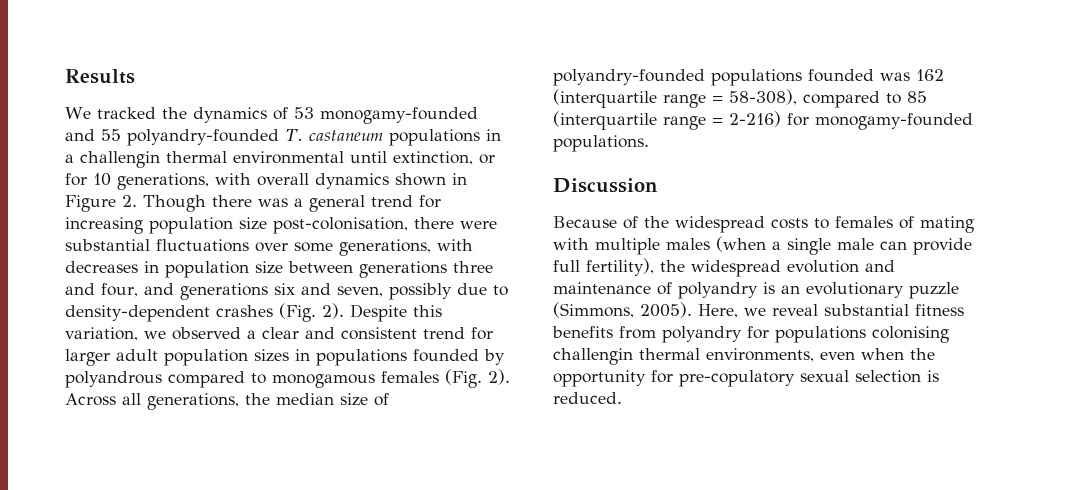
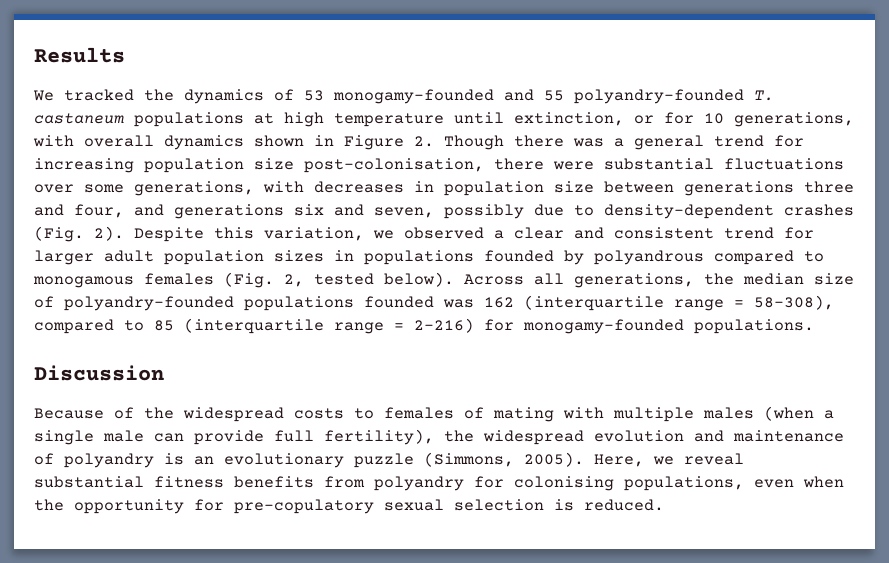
- We tracked the dynamics of 53 monogamy-founded and 55 polyandry-founded T. castaneum populations in a challengin thermal environmental until extinction, or for 10 generations, with overall dynamics shown in Figure 2. Though there was a general trend for increasing population size post-colonisation, there were substantial fluctuations over some generations, with decreases in population size between generations three and four, and generations six and seven, possibly due to density-dependent crashes (Fig. 2).
+ We tracked the dynamics of 53 monogamy-founded and 55 polyandry-founded T. castaneum populations at high temperature until extinction, or for 10 generations, with overall dynamics shown in Figure 2. Though there was a general trend for increasing population size post-colonisation, there were substantial fluctuations over some generations, with decreases in population size between generations three and four, and generations six and seven, possibly due to density-dependent crashes (Fig. 2).
- Despite this variation, we observed a clear and consistent trend for larger adult population sizes in populations founded by polyandrous compared to monogamous females (Fig. 2).
+ Despite this variation, we observed a clear and consistent trend for larger adult population sizes in populations founded by polyandrous compared to monogamous females (Fig. 2, tested below).
- Here, we reveal substantial fitness benefits from polyandry for populations colonising challengin thermal environments, even when the opportunity for pre-copulatory sexual selection is reduced.
+ Here, we reveal substantial fitness benefits from polyandry for colonising populations, even when the opportunity for pre-copulatory sexual selection is reduced.

